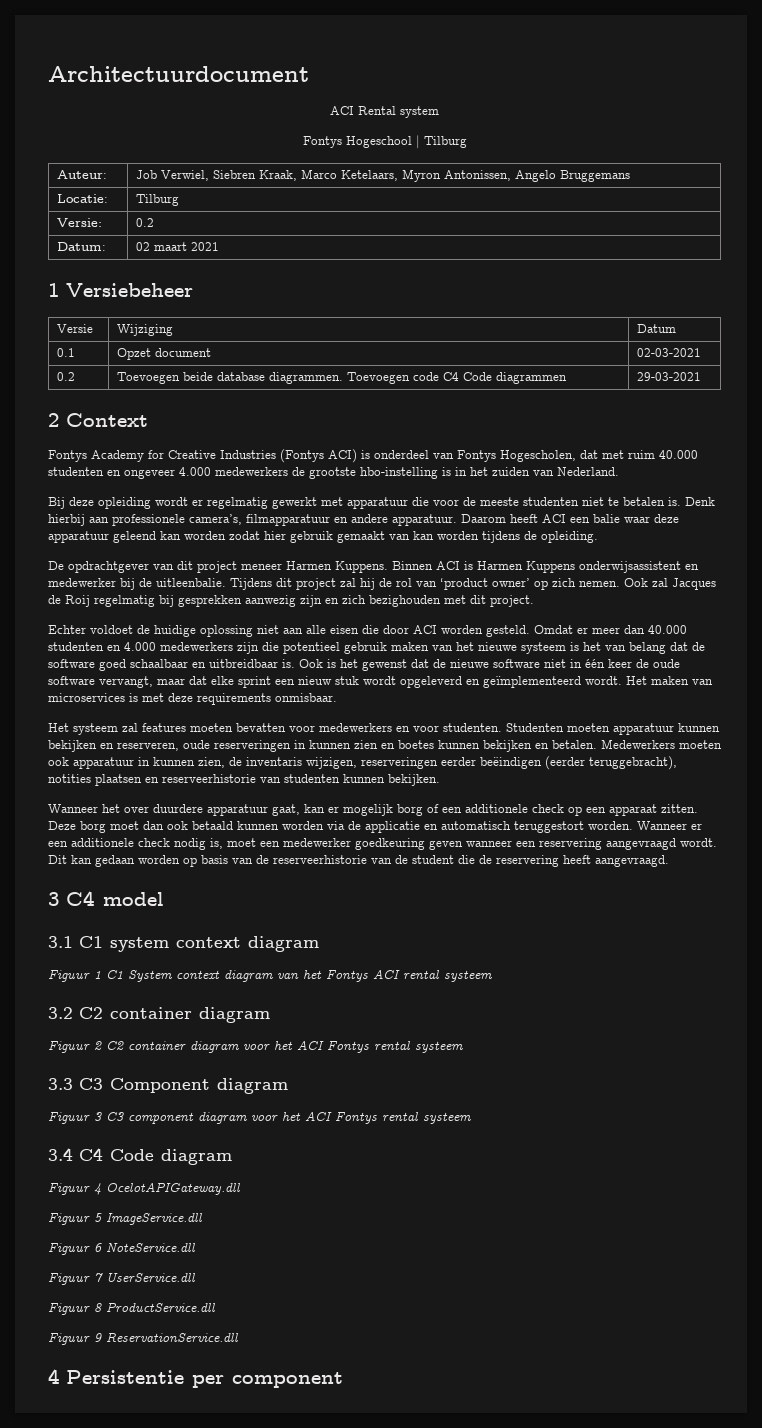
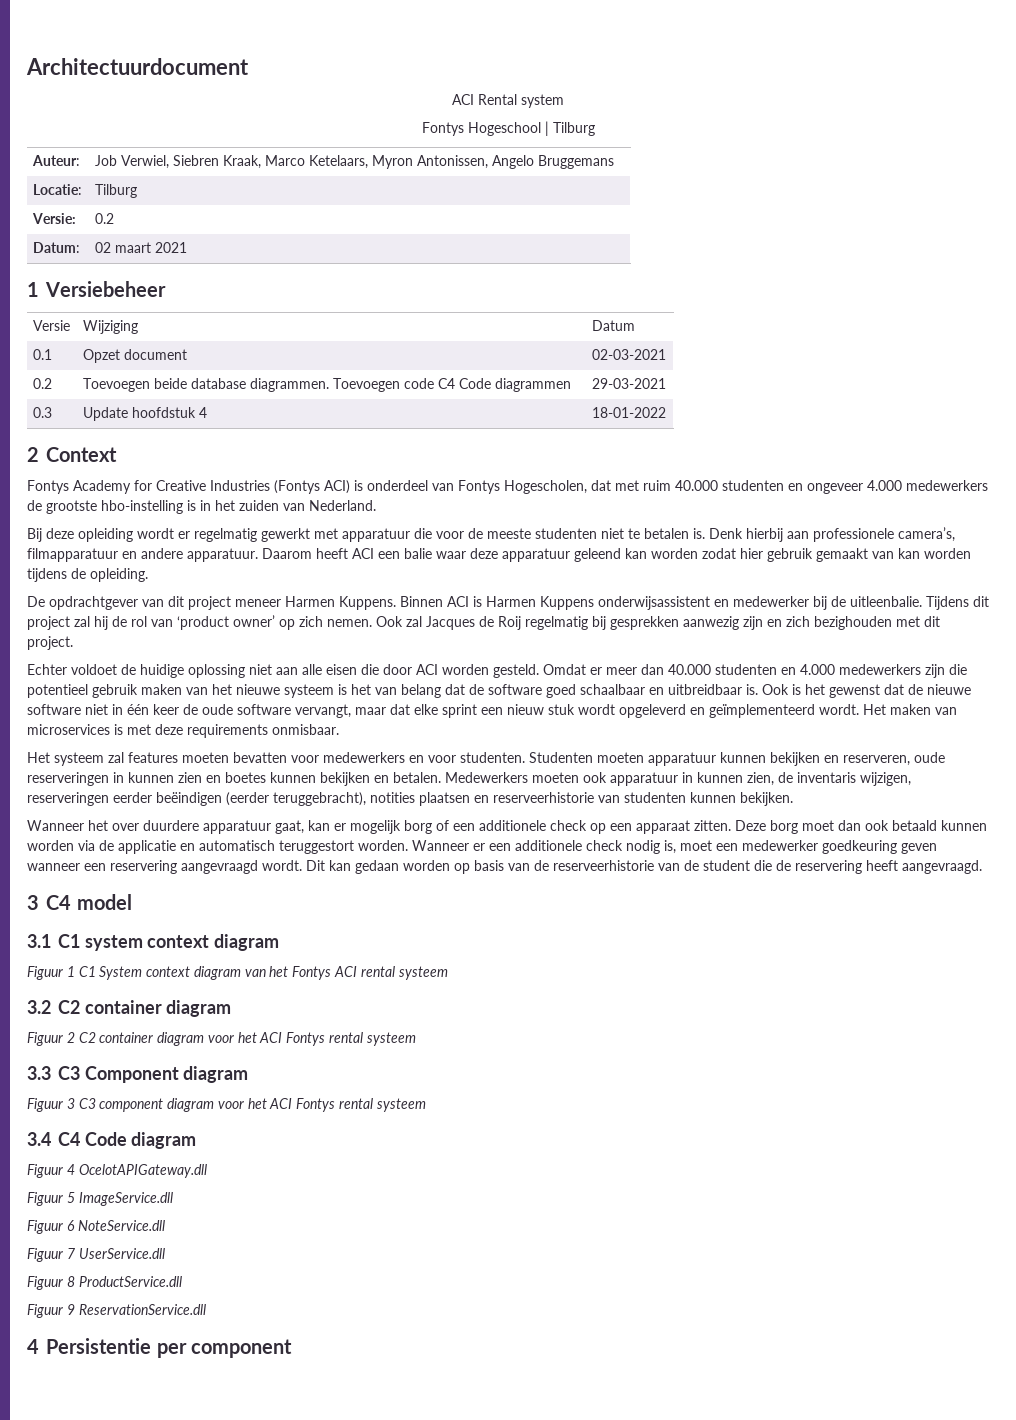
+ 0.3 | Update hoofdstuk 4 | 18-01-2022

